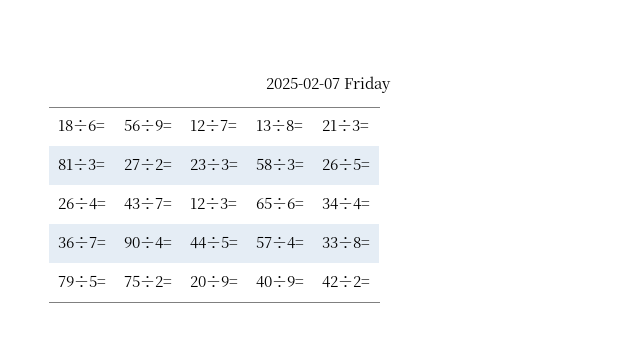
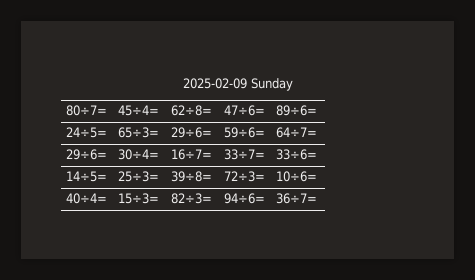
- 2025-02-07 Friday
- 18÷6= | 56÷9= | 12÷7= | 13÷8= | 21÷3=
- 81÷3= | 27÷2= | 23÷3= | 58÷3= | 26÷5=
- 26÷4= | 43÷7= | 12÷3= | 65÷6= | 34÷4=
- 36÷7= | 90÷4= | 44÷5= | 57÷4= | 33÷8=
- 79÷5= | 75÷2= | 20÷9= | 40÷9= | 42÷2=
+ 2025-02-09 Sunday
+ 80÷7= | 45÷4= | 62÷8= | 47÷6= | 89÷6=
+ 24÷5= | 65÷3= | 29÷6= | 59÷6= | 64÷7=
+ 29÷6= | 30÷4= | 16÷7= | 33÷7= | 33÷6=
+ 14÷5= | 25÷3= | 39÷8= | 72÷3= | 10÷6=
+ 40÷4= | 15÷3= | 82÷3= | 94÷6= | 36÷7=

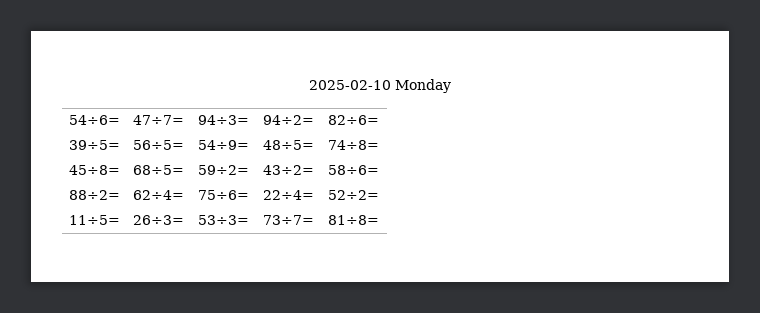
- 2025-02-09 Sunday
- 80÷7= | 45÷4= | 62÷8= | 47÷6= | 89÷6=
- 24÷5= | 65÷3= | 29÷6= | 59÷6= | 64÷7=
- 29÷6= | 30÷4= | 16÷7= | 33÷7= | 33÷6=
- 14÷5= | 25÷3= | 39÷8= | 72÷3= | 10÷6=
- 40÷4= | 15÷3= | 82÷3= | 94÷6= | 36÷7=
+ 2025-02-10 Monday
+ 54÷6= | 47÷7= | 94÷3= | 94÷2= | 82÷6=
+ 39÷5= | 56÷5= | 54÷9= | 48÷5= | 74÷8=
+ 45÷8= | 68÷5= | 59÷2= | 43÷2= | 58÷6=
+ 88÷2= | 62÷4= | 75÷6= | 22÷4= | 52÷2=
+ 11÷5= | 26÷3= | 53÷3= | 73÷7= | 81÷8=

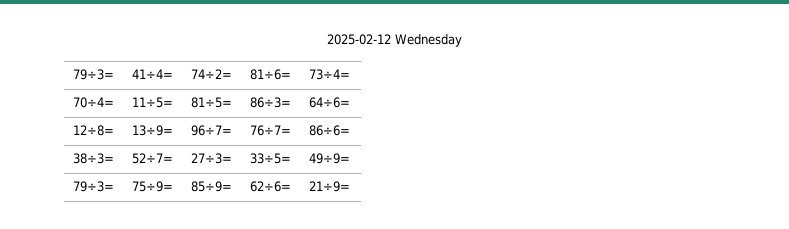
- 2025-02-10 Monday
- 54÷6= | 47÷7= | 94÷3= | 94÷2= | 82÷6=
- 39÷5= | 56÷5= | 54÷9= | 48÷5= | 74÷8=
- 45÷8= | 68÷5= | 59÷2= | 43÷2= | 58÷6=
- 88÷2= | 62÷4= | 75÷6= | 22÷4= | 52÷2=
- 11÷5= | 26÷3= | 53÷3= | 73÷7= | 81÷8=
+ 2025-02-12 Wednesday
+ 79÷3= | 41÷4= | 74÷2= | 81÷6= | 73÷4=
+ 70÷4= | 11÷5= | 81÷5= | 86÷3= | 64÷6=
+ 12÷8= | 13÷9= | 96÷7= | 76÷7= | 86÷6=
+ 38÷3= | 52÷7= | 27÷3= | 33÷5= | 49÷9=
+ 79÷3= | 75÷9= | 85÷9= | 62÷6= | 21÷9=

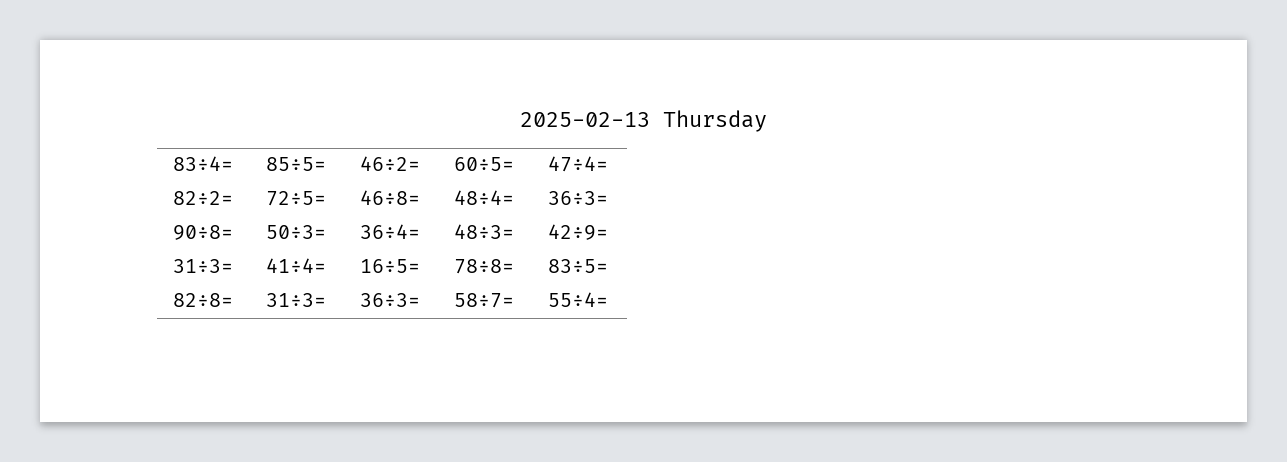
- 2025-02-12 Wednesday
- 79÷3= | 41÷4= | 74÷2= | 81÷6= | 73÷4=
- 70÷4= | 11÷5= | 81÷5= | 86÷3= | 64÷6=
- 12÷8= | 13÷9= | 96÷7= | 76÷7= | 86÷6=
- 38÷3= | 52÷7= | 27÷3= | 33÷5= | 49÷9=
- 79÷3= | 75÷9= | 85÷9= | 62÷6= | 21÷9=
+ 2025-02-13 Thursday
+ 83÷4= | 85÷5= | 46÷2= | 60÷5= | 47÷4=
+ 82÷2= | 72÷5= | 46÷8= | 48÷4= | 36÷3=
+ 90÷8= | 50÷3= | 36÷4= | 48÷3= | 42÷9=
+ 31÷3= | 41÷4= | 16÷5= | 78÷8= | 83÷5=
+ 82÷8= | 31÷3= | 36÷3= | 58÷7= | 55÷4=

